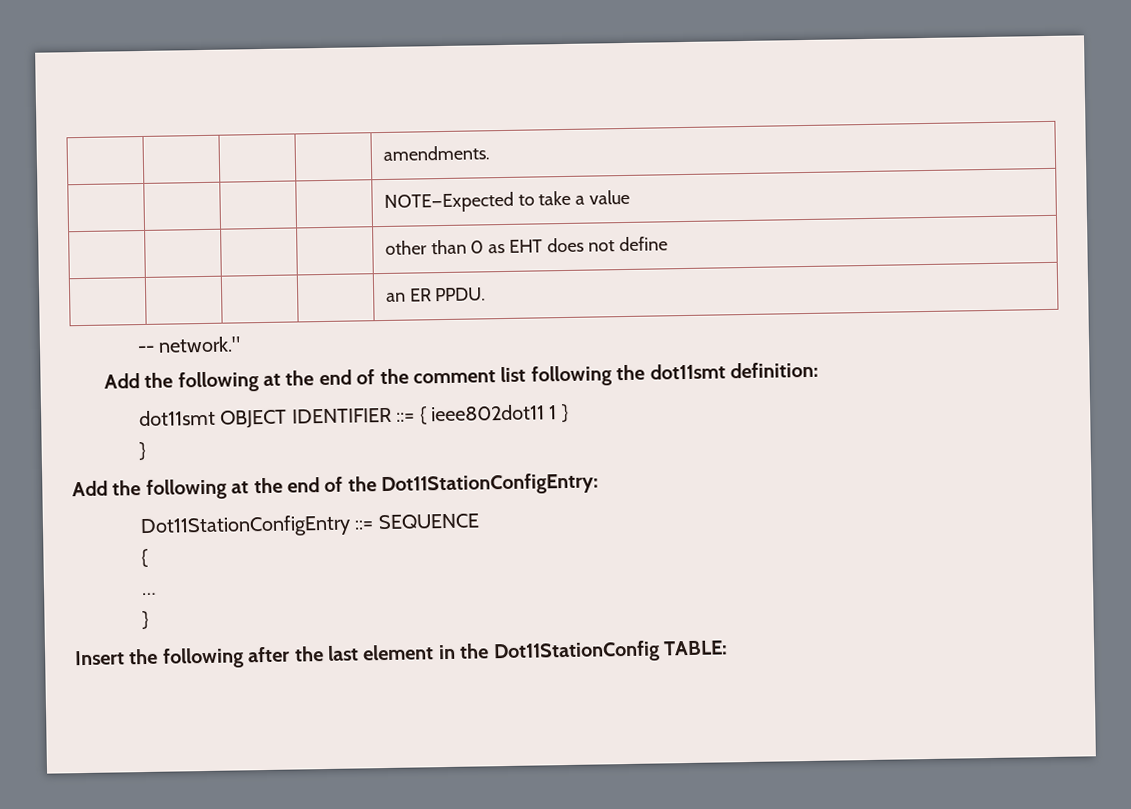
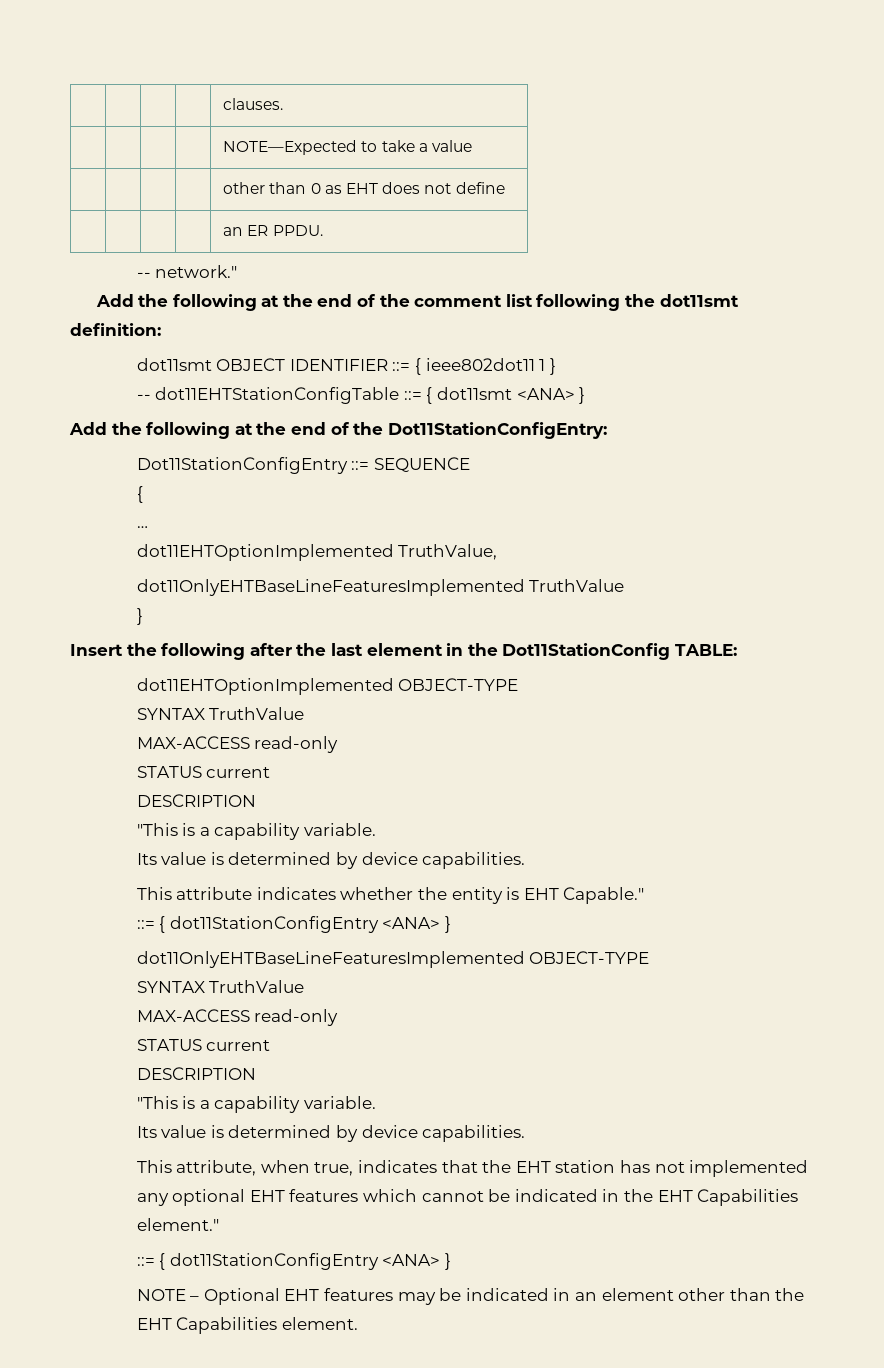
- | | | | amendments.
+ | | | | clauses.
  dot11smt OBJECT IDENTIFIER ::= { ieee802dot11 1 }
- }
+ -- dot11EHTStationConfigTable ::= { dot11smt <ANA> }
+ dot11EHTOptionImplemented TruthValue,
+ dot11OnlyEHTBaseLineFeaturesImplemented TruthValue
+ dot11EHTOptionImplemented OBJECT-TYPE
+ SYNTAX TruthValue
+ MAX-ACCESS read-only
+ STATUS current
+ DESCRIPTION
+ "This is a capability variable.
+ Its value is determined by device capabilities.
+ This attribute indicates whether the entity is EHT Capable."
+ ::= { dot11StationConfigEntry <ANA> }
+ dot11OnlyEHTBaseLineFeaturesImplemented OBJECT-TYPE
+ SYNTAX TruthValue
+ MAX-ACCESS read-only
+ STATUS current
+ DESCRIPTION
+ "This is a capability variable.
+ Its value is determined by device capabilities.
+ This attribute, when true, indicates that the EHT station has not implemented any optional EHT features which cannot be indicated in the EHT Capabilities element."
+ ::= { dot11StationConfigEntry <ANA> }
+ NOTE – Optional EHT features may be indicated in an element other than the EHT Capabilities element.

